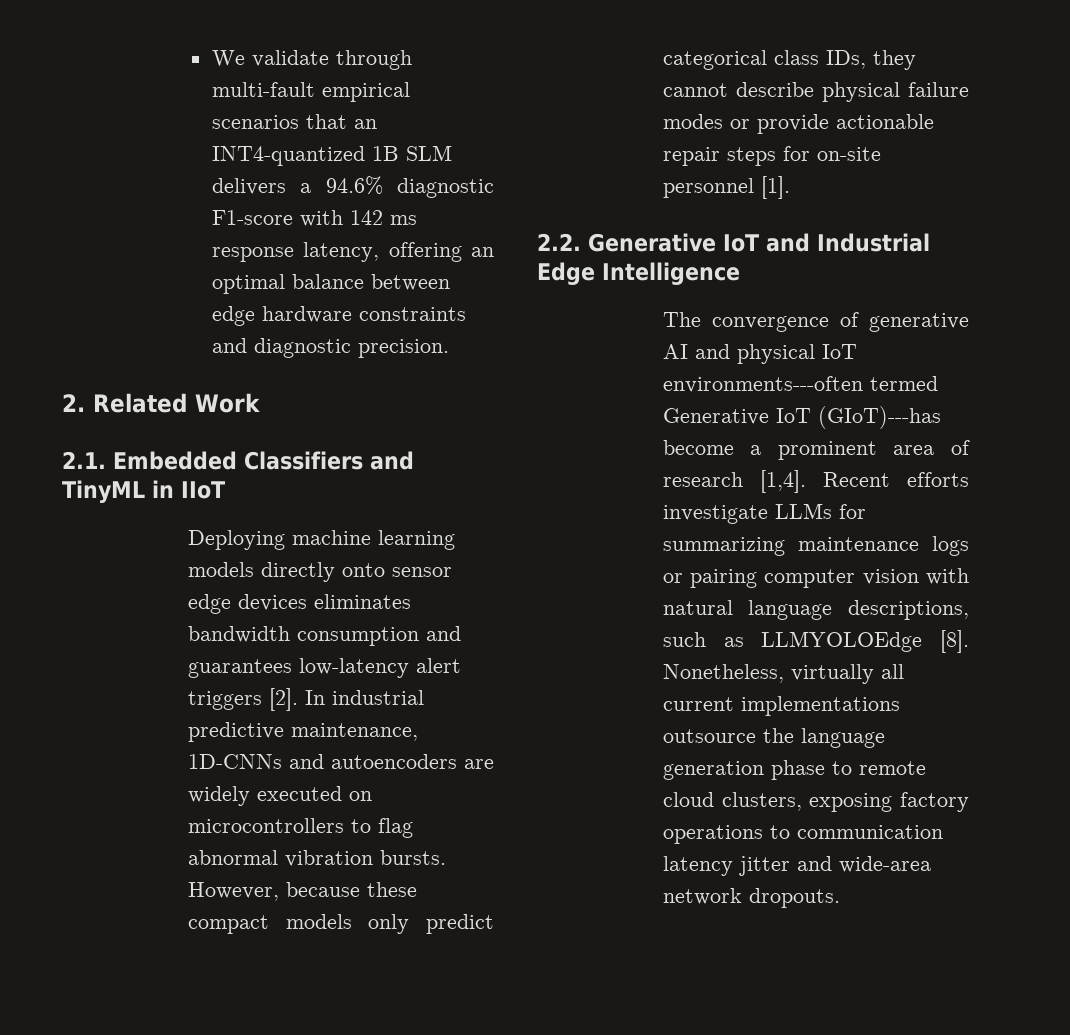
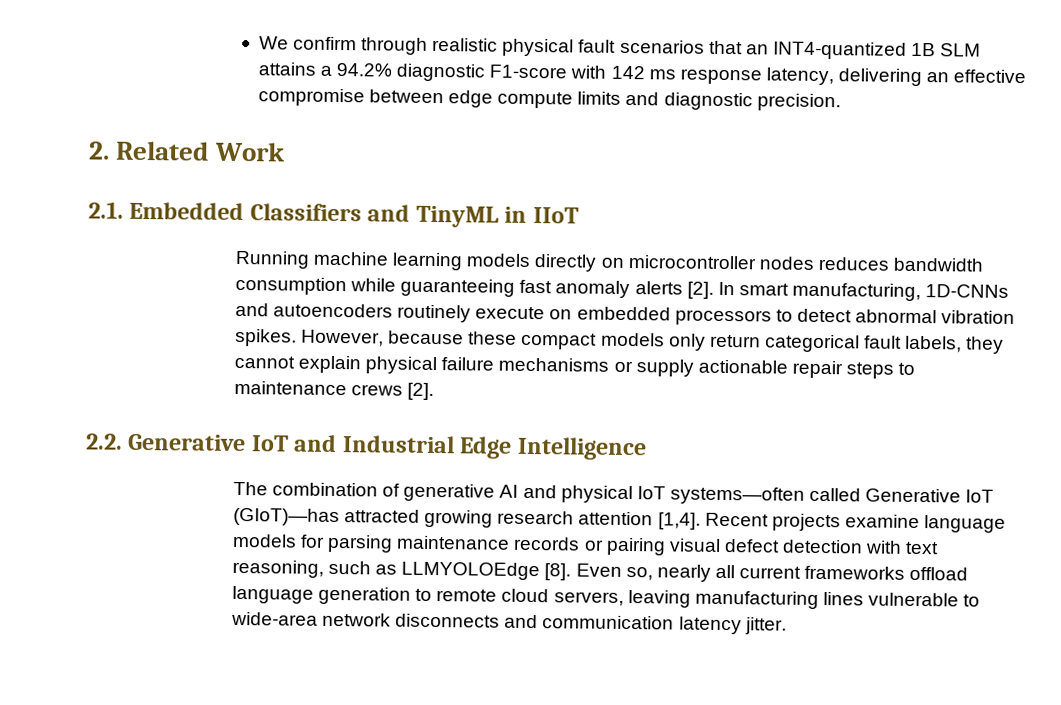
- We validate through multi-fault empirical scenarios that an INT4-quantized 1B SLM delivers a 94.6% diagnostic F1-score with 142 ms response latency, offering an optimal balance between edge hardware constraints and diagnostic precision.
+ We confirm through realistic physical fault scenarios that an INT4-quantized 1B SLM attains a 94.2% diagnostic F1-score with 142 ms response latency, delivering an effective compromise between edge compute limits and diagnostic precision.
- Deploying machine learning models directly onto sensor edge devices eliminates bandwidth consumption and guarantees low-latency alert triggers [2]. In industrial predictive maintenance, 1D-CNNs and autoencoders are widely executed on microcontrollers to flag abnormal vibration bursts.
+ Running machine learning models directly on microcontroller nodes reduces bandwidth consumption while guaranteeing fast anomaly alerts [2]. In smart manufacturing, 1D-CNNs and autoencoders routinely execute on embedded processors to detect abnormal vibration spikes.
- However, because these compact models only predict categorical class IDs, they cannot describe physical failure modes or provide actionable repair steps for on-site personnel [1].
+ However, because these compact models only return categorical fault labels, they cannot explain physical failure mechanisms or supply actionable repair steps to maintenance crews [2].
- The convergence of generative AI and physical IoT environments---often termed Generative IoT (GIoT)---has become a prominent area of research [1,4]. Recent efforts investigate LLMs for summarizing maintenance logs or pairing computer vision with natural language descriptions, such as LLMYOLOEdge [8]. Nonetheless, virtually all current implementations outsource the language generation phase to remote cloud clusters, exposing factory operations to communication latency jitter and wide-area network dropouts.
+ The combination of generative AI and physical IoT systems—often called Generative IoT (GIoT)—has attracted growing research attention [1,4]. Recent projects examine language models for parsing maintenance records or pairing visual defect detection with text reasoning, such as LLMYOLOEdge [8]. Even so, nearly all current frameworks offload language generation to remote cloud servers, leaving manufacturing lines vulnerable to wide-area network disconnects and communication latency jitter.

